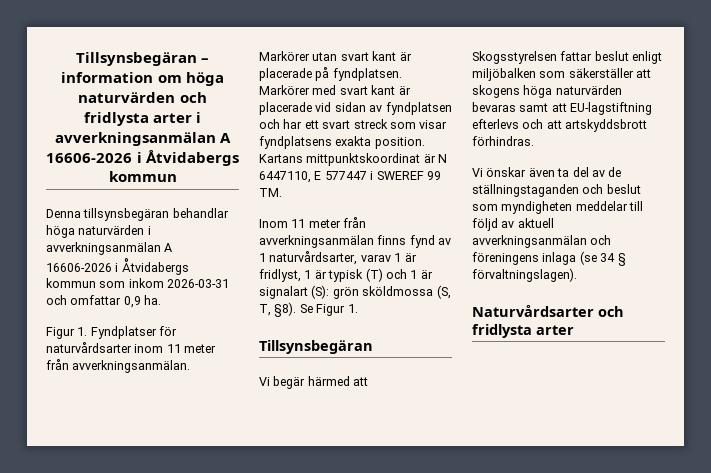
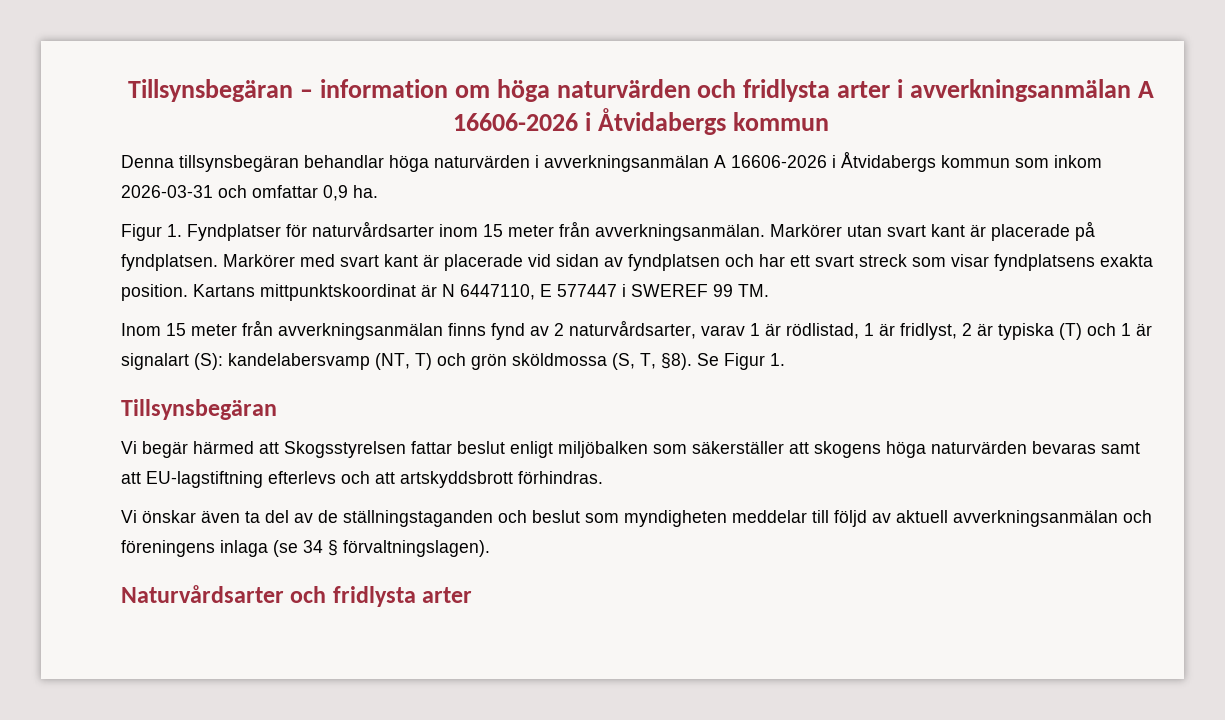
- Figur 1. Fyndplatser för naturvårdsarter inom 11 meter från avverkningsanmälan.
+ Figur 1. Fyndplatser för naturvårdsarter inom 15 meter från avverkningsanmälan.
- Inom 11 meter från avverkningsanmälan finns fynd av 1 naturvårdsarter, varav 1 är fridlyst, 1 är typisk (T) och 1 är signalart (S): grön sköldmossa (S, T, §8).
+ Inom 15 meter från avverkningsanmälan finns fynd av 2 naturvårdsarter, varav 1 är rödlistad, 1 är fridlyst, 2 är typiska (T) och 1 är signalart (S): kandelabersvamp (NT, T) och grön sköldmossa (S, T, §8).

